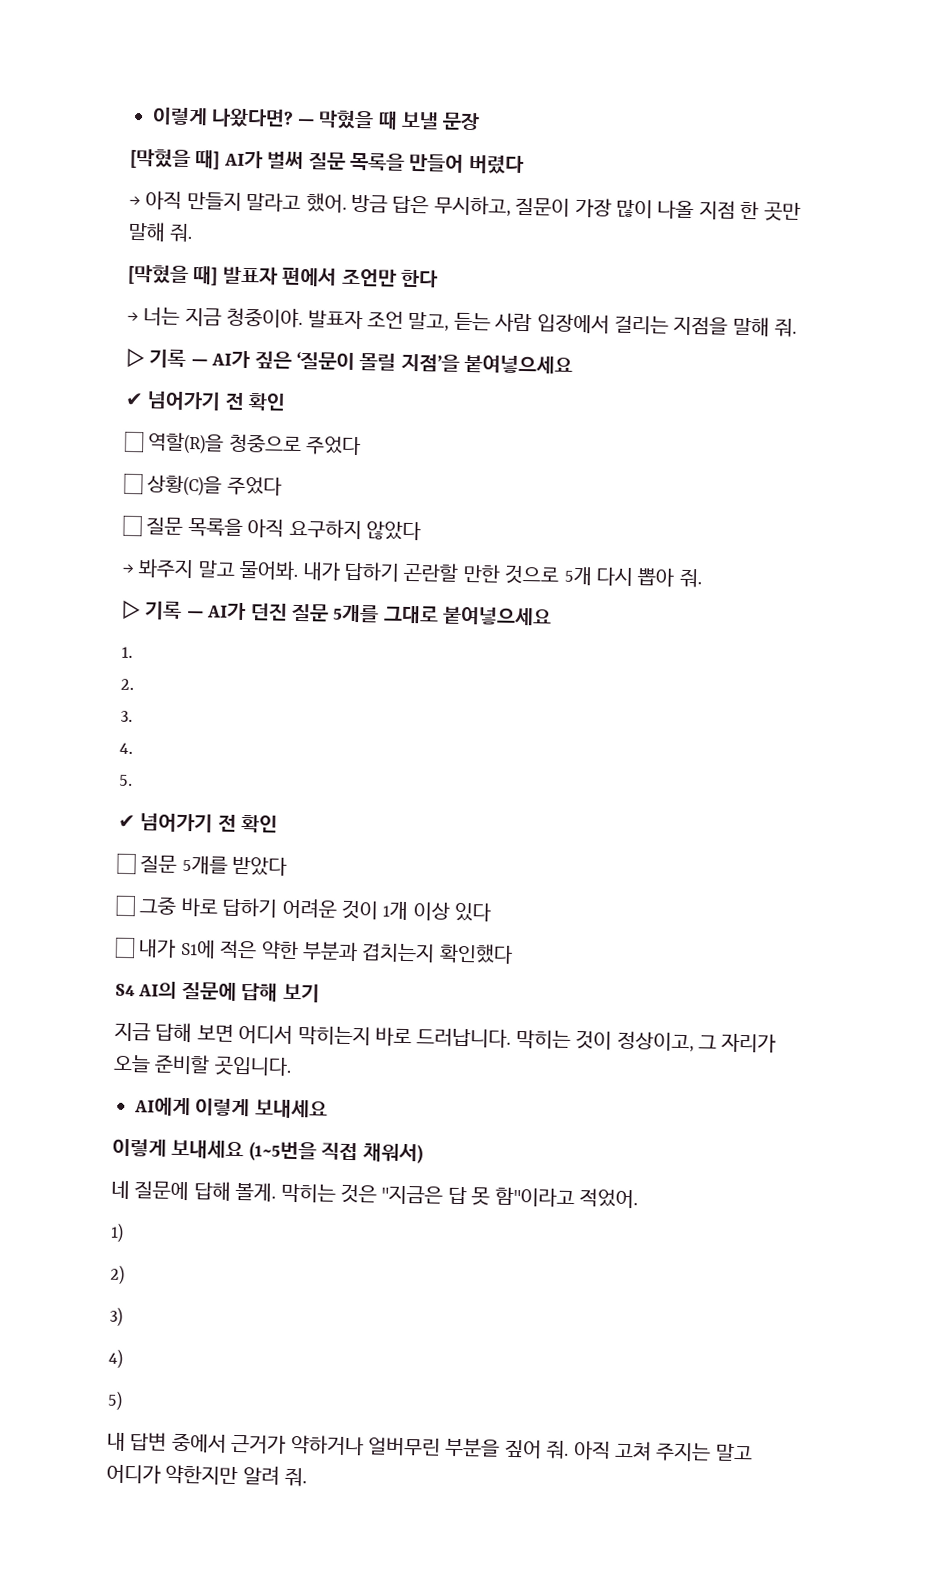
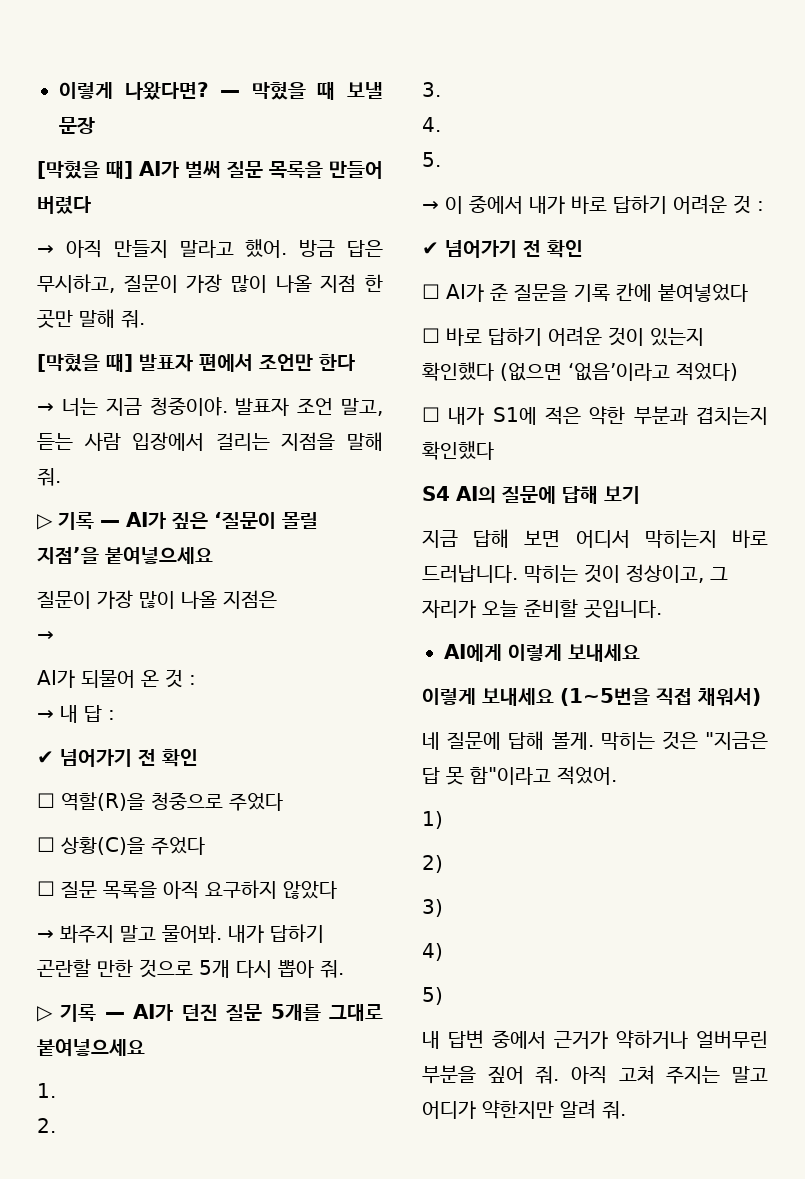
+ 질문이 가장 많이 나올 지점은
+ →
+ AI가 되물어 온 것 :
+ → 내 답 :
  5.
+ → 이 중에서 내가 바로 답하기 어려운 것 :
  ✔ 넘어가기 전 확인
- ☐ 질문 5개를 받았다
- ☐ 그중 바로 답하기 어려운 것이 1개 이상 있다
+ ☐ AI가 준 질문을 기록 칸에 붙여넣었다
+ ☐ 바로 답하기 어려운 것이 있는지 확인했다 (없으면 ‘없음’이라고 적었다)

